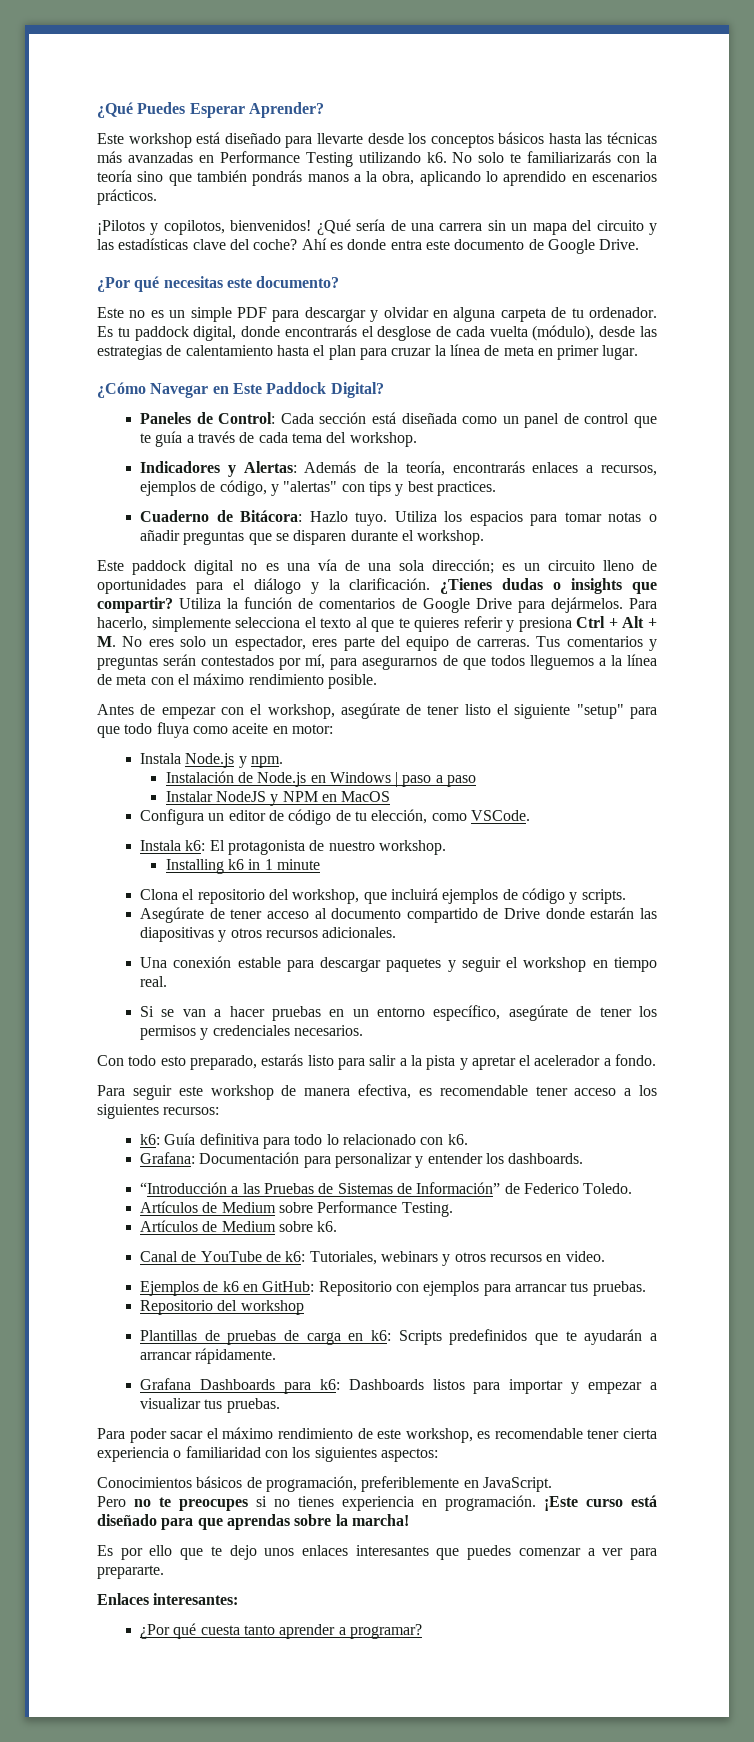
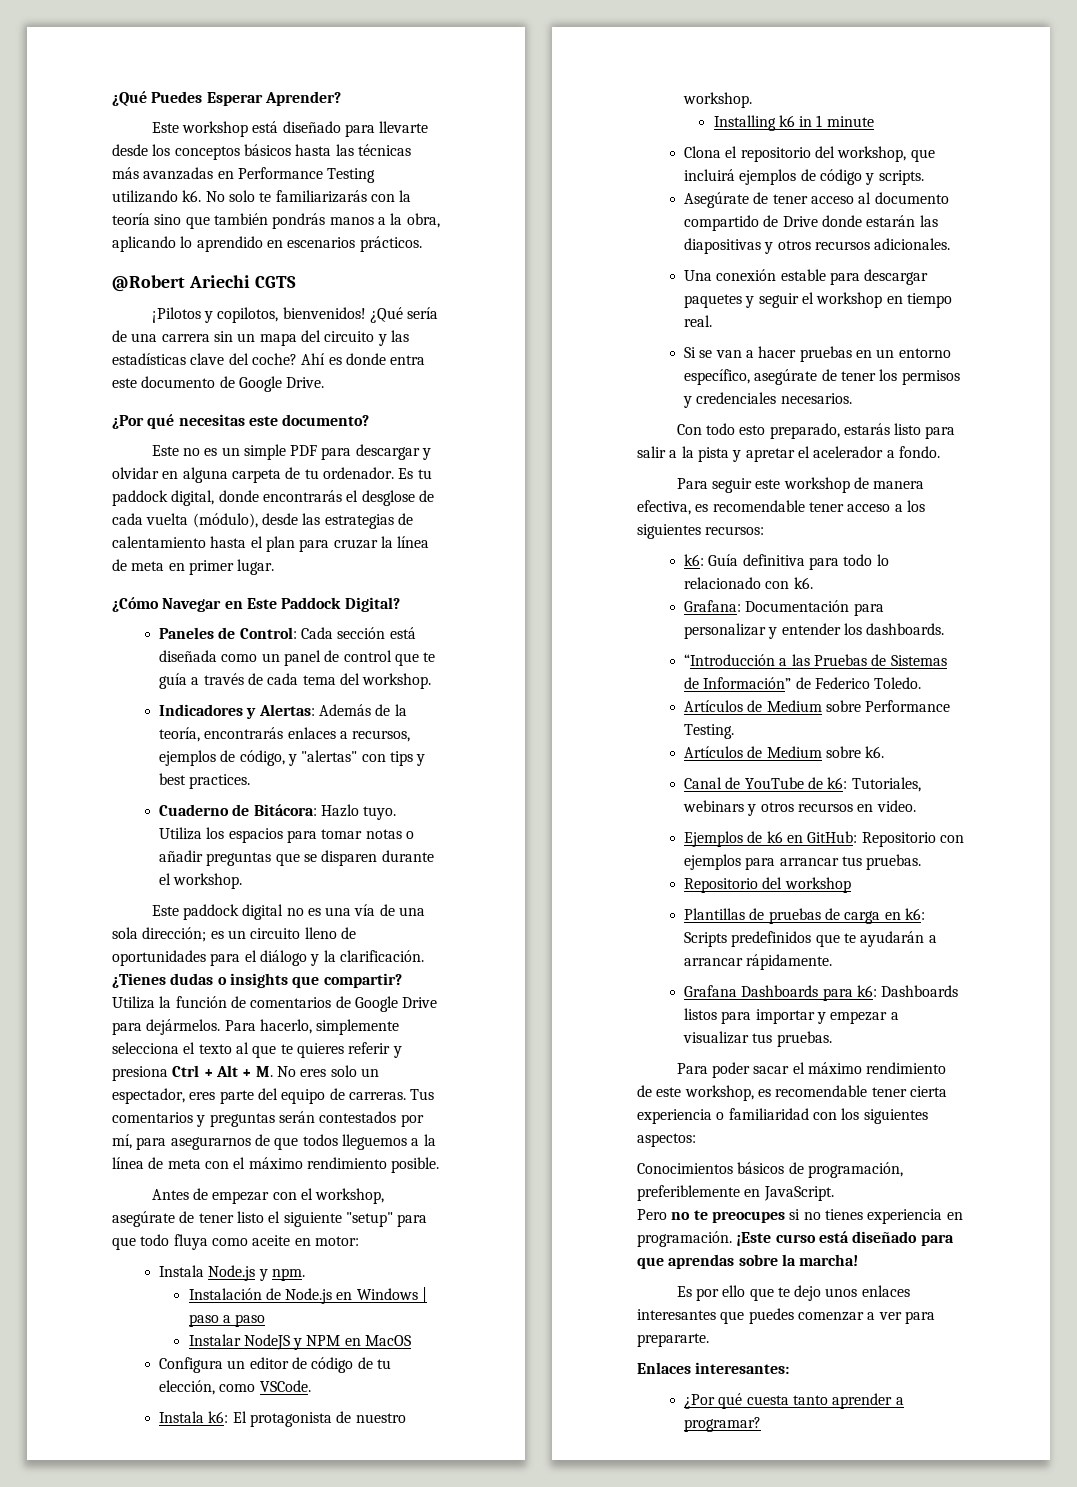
+ @Robert Ariechi CGTS

